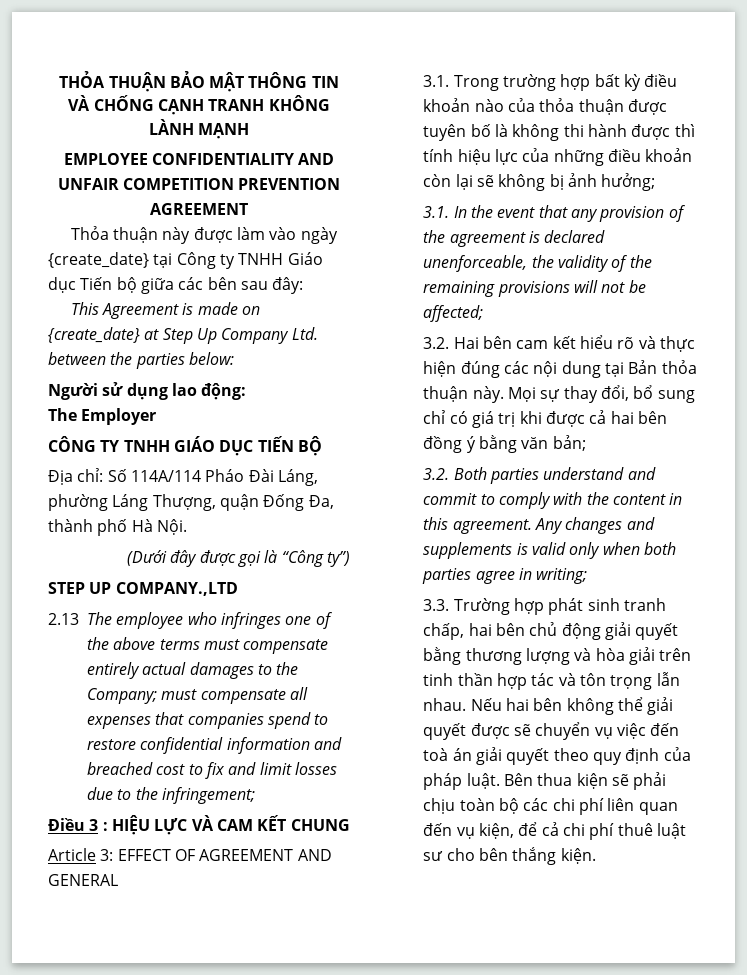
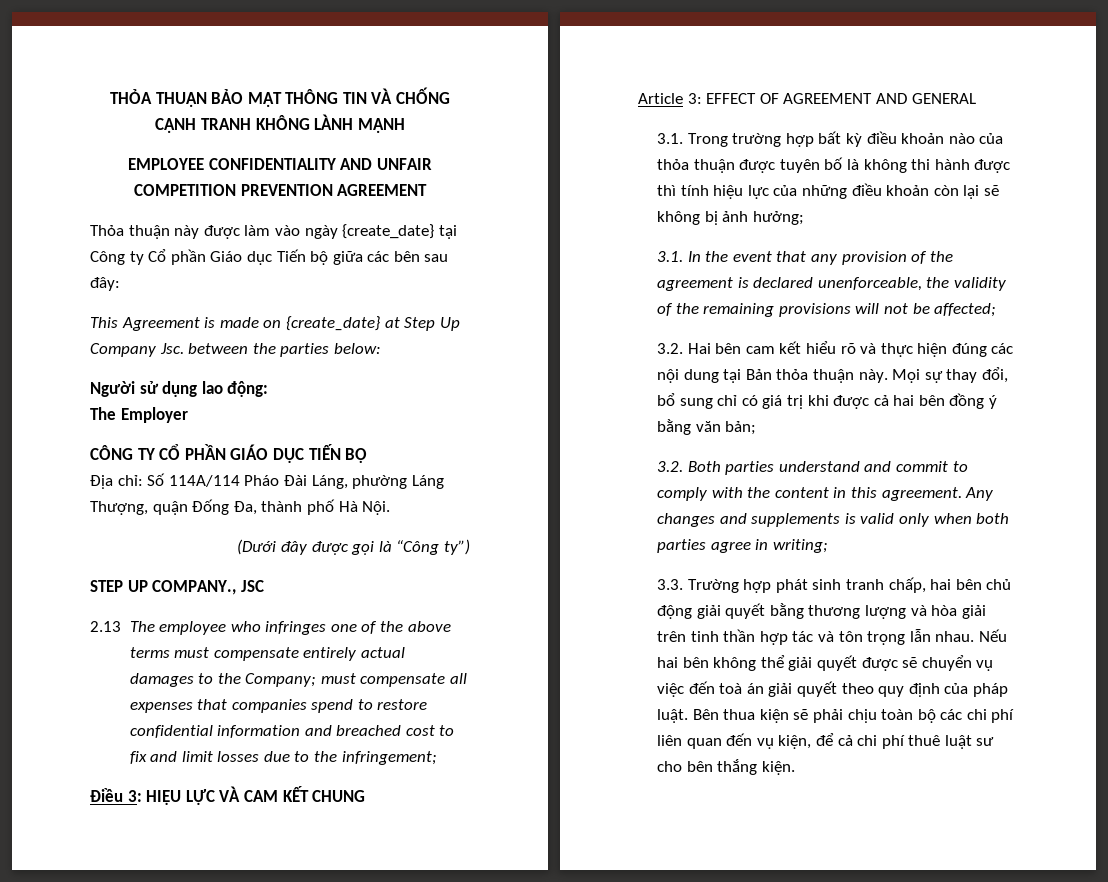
- Thỏa thuận này được làm vào ngày {create_date} tại Công ty TNHH Giáo dục Tiến bộ giữa các bên sau đây:
+ Thỏa thuận này được làm vào ngày {create_date} tại Công ty Cổ phần Giáo dục Tiến bộ giữa các bên sau đây:
- This Agreement is made on {create_date} at Step Up Company Ltd. between the parties below:
+ This Agreement is made on {create_date} at Step Up Company Jsc. between the parties below:
- CÔNG TY TNHH GIÁO DỤC TIẾN BỘ
+ CÔNG TY CỔ PHẦN GIÁO DỤC TIẾN BỘ
- STEP UP COMPANY.,LTD
+ STEP UP COMPANY., JSC
- Điều 3 : HIỆU LỰC VÀ CAM KẾT CHUNG
+ Điều 3: HIỆU LỰC VÀ CAM KẾT CHUNG

